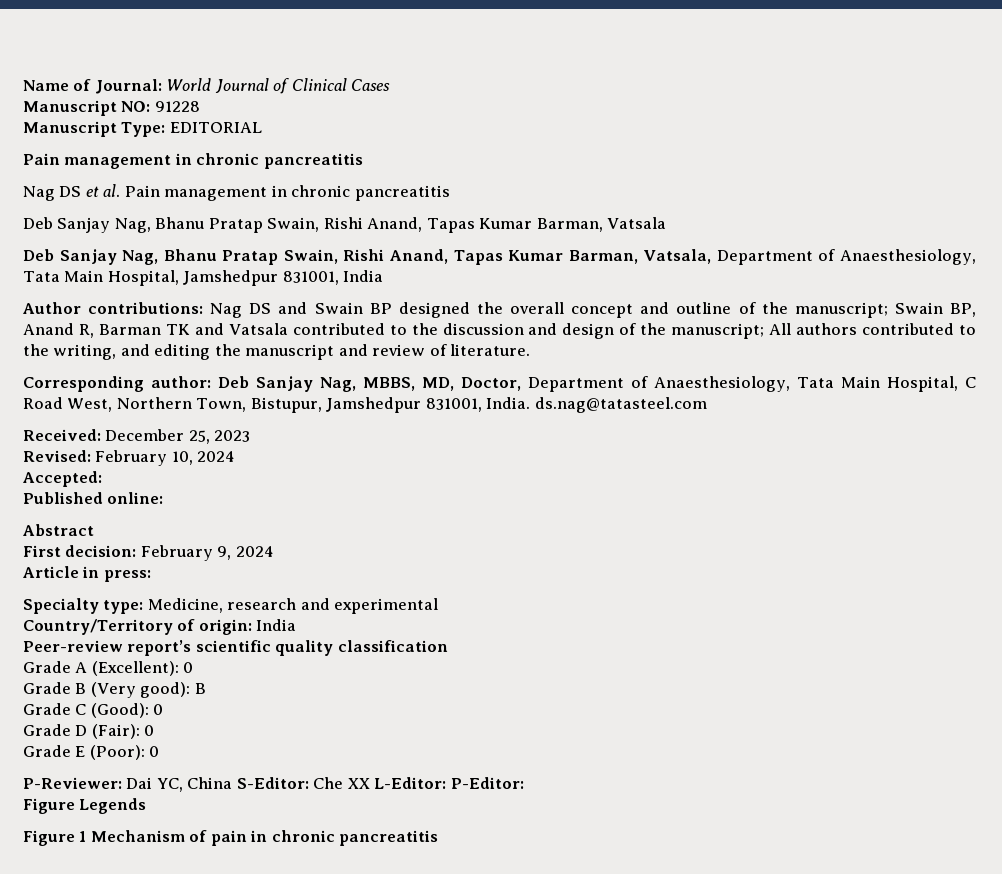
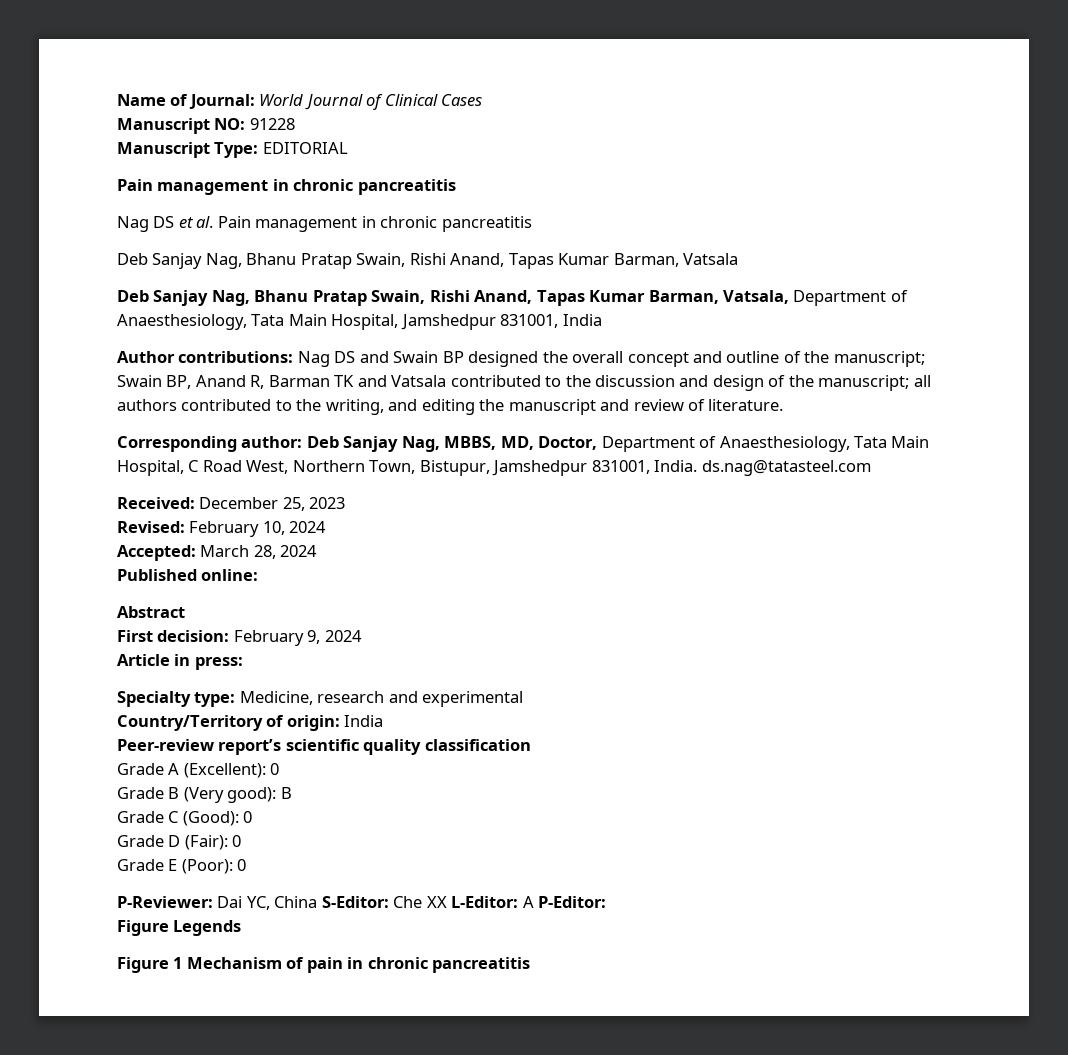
- Author contributions: Nag DS and Swain BP designed the overall concept and outline of the manuscript; Swain BP, Anand R, Barman TK and Vatsala contributed to the discussion and design of the manuscript; All authors contributed to the writing, and editing the manuscript and review of literature.
+ Author contributions: Nag DS and Swain BP designed the overall concept and outline of the manuscript; Swain BP, Anand R, Barman TK and Vatsala contributed to the discussion and design of the manuscript; all authors contributed to the writing, and editing the manuscript and review of literature.
- Accepted:
+ Accepted: March 28, 2024
- P-Reviewer: Dai YC, China S-Editor: Che XX L-Editor: P-Editor:
+ P-Reviewer: Dai YC, China S-Editor: Che XX L-Editor: A P-Editor:

